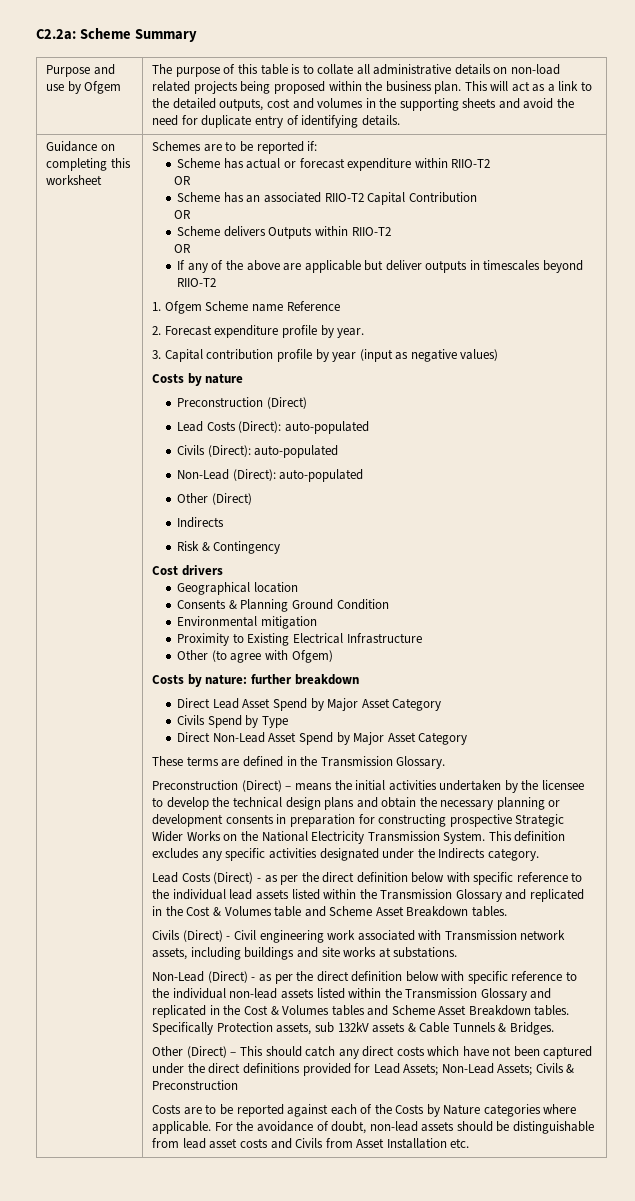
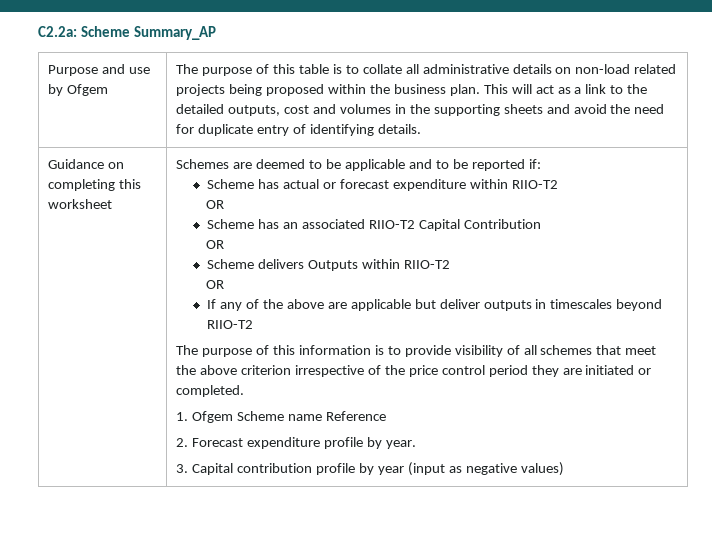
- C2.2a: Scheme Summary
+ C2.2a: Scheme Summary_AP
- Schemes are to be reported if:
+ Schemes are deemed to be applicable and to be reported if:
+ The purpose of this information is to provide visibility of all schemes that meet the above criterion irrespective of the price control period they are initiated or completed.
- Costs by nature
- Preconstruction (Direct)
- Lead Costs (Direct): auto-populated
- Civils (Direct): auto-populated
- Non-Lead (Direct): auto-populated
- Other (Direct)
- Indirects
- Risk & Contingency
- Cost drivers
- Geographical location
- Consents & Planning Ground Condition
- Environmental mitigation
- Proximity to Existing Electrical Infrastructure
- Other (to agree with Ofgem)
- Costs by nature: further breakdown
- Direct Lead Asset Spend by Major Asset Category
- Civils Spend by Type
- Direct Non-Lead Asset Spend by Major Asset Category
- These terms are defined in the Transmission Glossary.
- Preconstruction (Direct) – means the initial activities undertaken by the licensee to develop the technical design plans and obtain the necessary planning or development consents in preparation for constructing prospective Strategic Wider Works on the National Electricity Transmission System. This definition excludes any specific activities designated under the Indirects category.
- Lead Costs (Direct) - as per the direct definition below with specific reference to the individual lead assets listed within the Transmission Glossary and replicated in the Cost & Volumes table and Scheme Asset Breakdown tables.
- Civils (Direct) - Civil engineering work associated with Transmission network assets, including buildings and site works at substations.
- Non-Lead (Direct) - as per the direct definition below with specific reference to the individual non-lead assets listed within the Transmission Glossary and replicated in the Cost & Volumes tables and Scheme Asset Breakdown tables. Specifically Protection assets, sub 132kV assets & Cable Tunnels & Bridges.
- Other (Direct) – This should catch any direct costs which have not been captured under the direct definitions provided for Lead Assets; Non-Lead Assets; Civils & Preconstruction
- Costs are to be reported against each of the Costs by Nature categories where applicable. For the avoidance of doubt, non-lead assets should be distinguishable from lead asset costs and Civils from Asset Installation etc.

